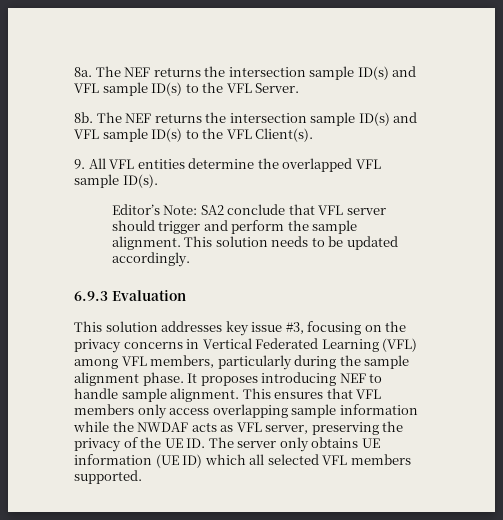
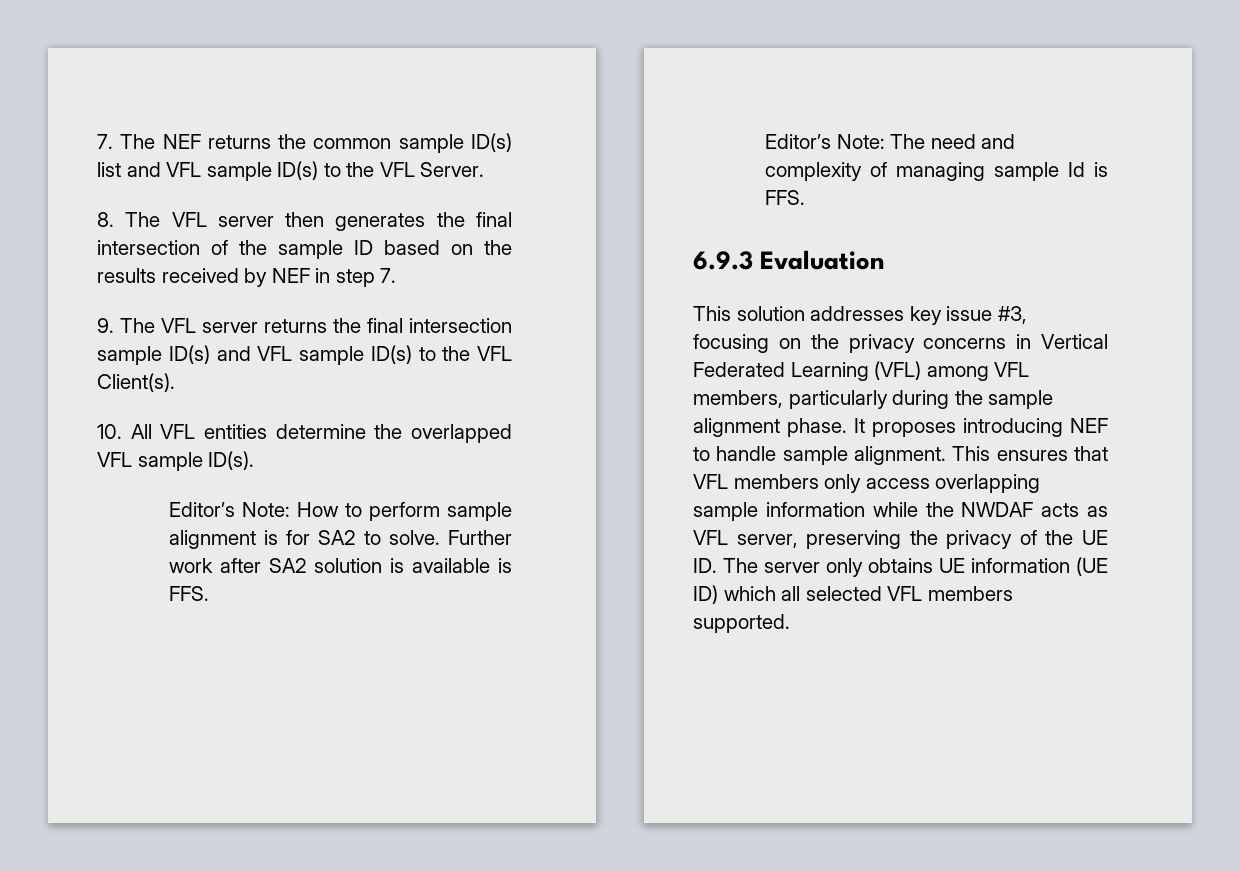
- 8a. The NEF returns the intersection sample ID(s) and VFL sample ID(s) to the VFL Server.
+ 7. The NEF returns the common sample ID(s) list and VFL sample ID(s) to the VFL Server.
- 8b. The NEF returns the intersection sample ID(s) and VFL sample ID(s) to the VFL Client(s).
+ 8. The VFL server then generates the final intersection of the sample ID based on the results received by NEF in step 7.
+ 9. The VFL server returns the final intersection sample ID(s) and VFL sample ID(s) to the VFL Client(s).
- 9. All VFL entities determine the overlapped VFL sample ID(s).
+ 10. All VFL entities determine the overlapped VFL sample ID(s).
- Editor’s Note: SA2 conclude that VFL server should trigger and perform the sample alignment. This solution needs to be updated accordingly.
+ Editor’s Note: How to perform sample alignment is for SA2 to solve. Further work after SA2 solution is available is FFS.
+ Editor’s Note: The need and complexity of managing sample Id is FFS.

